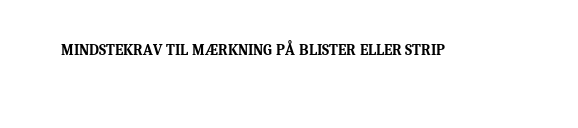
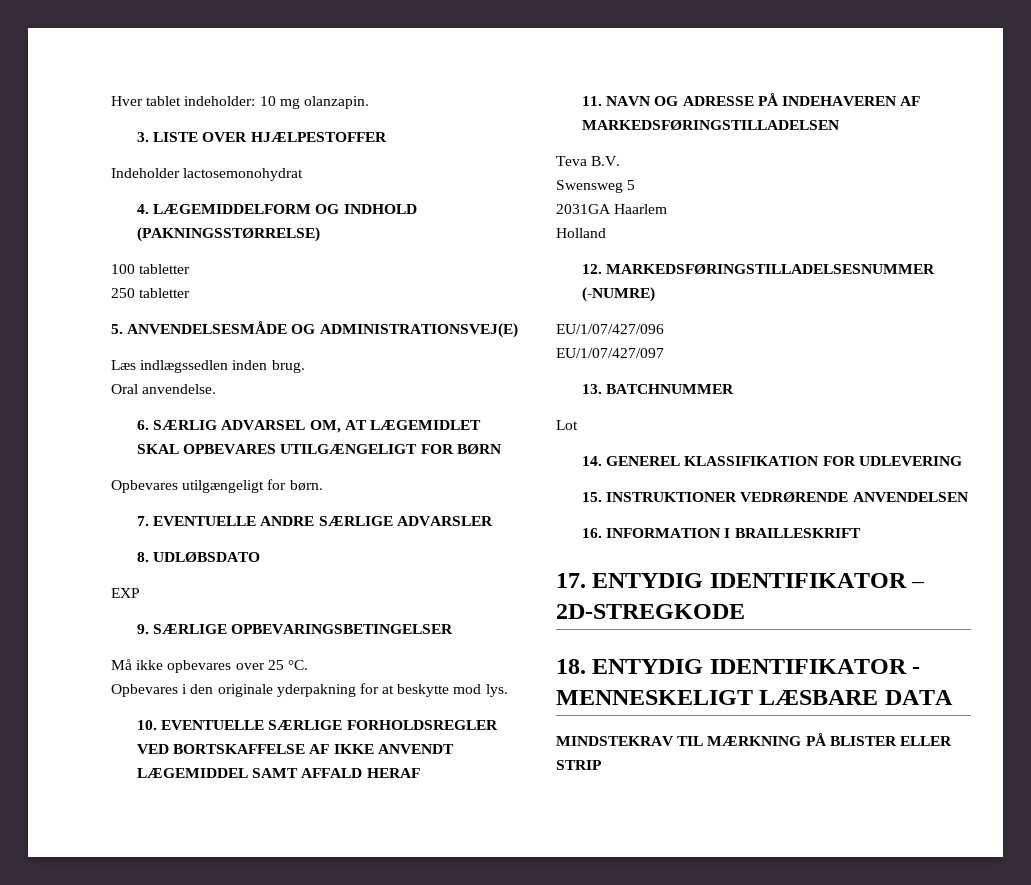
+ Hver tablet indeholder: 10 mg olanzapin.
+ 3. LISTE OVER HJÆLPESTOFFER
+ Indeholder lactosemonohydrat
+ 4. LÆGEMIDDELFORM OG INDHOLD (PAKNINGSSTØRRELSE)
+ 100 tabletter
+ 250 tabletter
+ 5. ANVENDELSESMÅDE OG ADMINISTRATIONSVEJ(E)
+ Læs indlægssedlen inden brug.
+ Oral anvendelse.
+ 6. SÆRLIG ADVARSEL OM, AT LÆGEMIDLET SKAL OPBEVARES UTILGÆNGELIGT FOR BØRN
+ Opbevares utilgængeligt for børn.
+ 7. EVENTUELLE ANDRE SÆRLIGE ADVARSLER
+ 8. UDLØBSDATO
+ EXP
+ 9. SÆRLIGE OPBEVARINGSBETINGELSER
+ Må ikke opbevares over 25 °C.
+ Opbevares i den originale yderpakning for at beskytte mod lys.
+ 10. EVENTUELLE SÆRLIGE FORHOLDSREGLER VED BORTSKAFFELSE AF IKKE ANVENDT LÆGEMIDDEL SAMT AFFALD HERAF
+ 11. NAVN OG ADRESSE PÅ INDEHAVEREN AF MARKEDSFØRINGSTILLADELSEN
+ Teva B.V.
+ Swensweg 5
+ 2031GA Haarlem
+ Holland
+ 12. MARKEDSFØRINGSTILLADELSESNUMMER (-NUMRE)
+ EU/1/07/427/096
+ EU/1/07/427/097
+ 13. BATCHNUMMER
+ Lot
+ 14. GENEREL KLASSIFIKATION FOR UDLEVERING
+ 15. INSTRUKTIONER VEDRØRENDE ANVENDELSEN
+ 16. INFORMATION I BRAILLESKRIFT
+ 17. ENTYDIG IDENTIFIKATOR – 2D-STREGKODE
+ 18. ENTYDIG IDENTIFIKATOR - MENNESKELIGT LÆSBARE DATA

